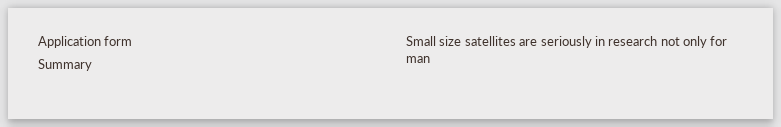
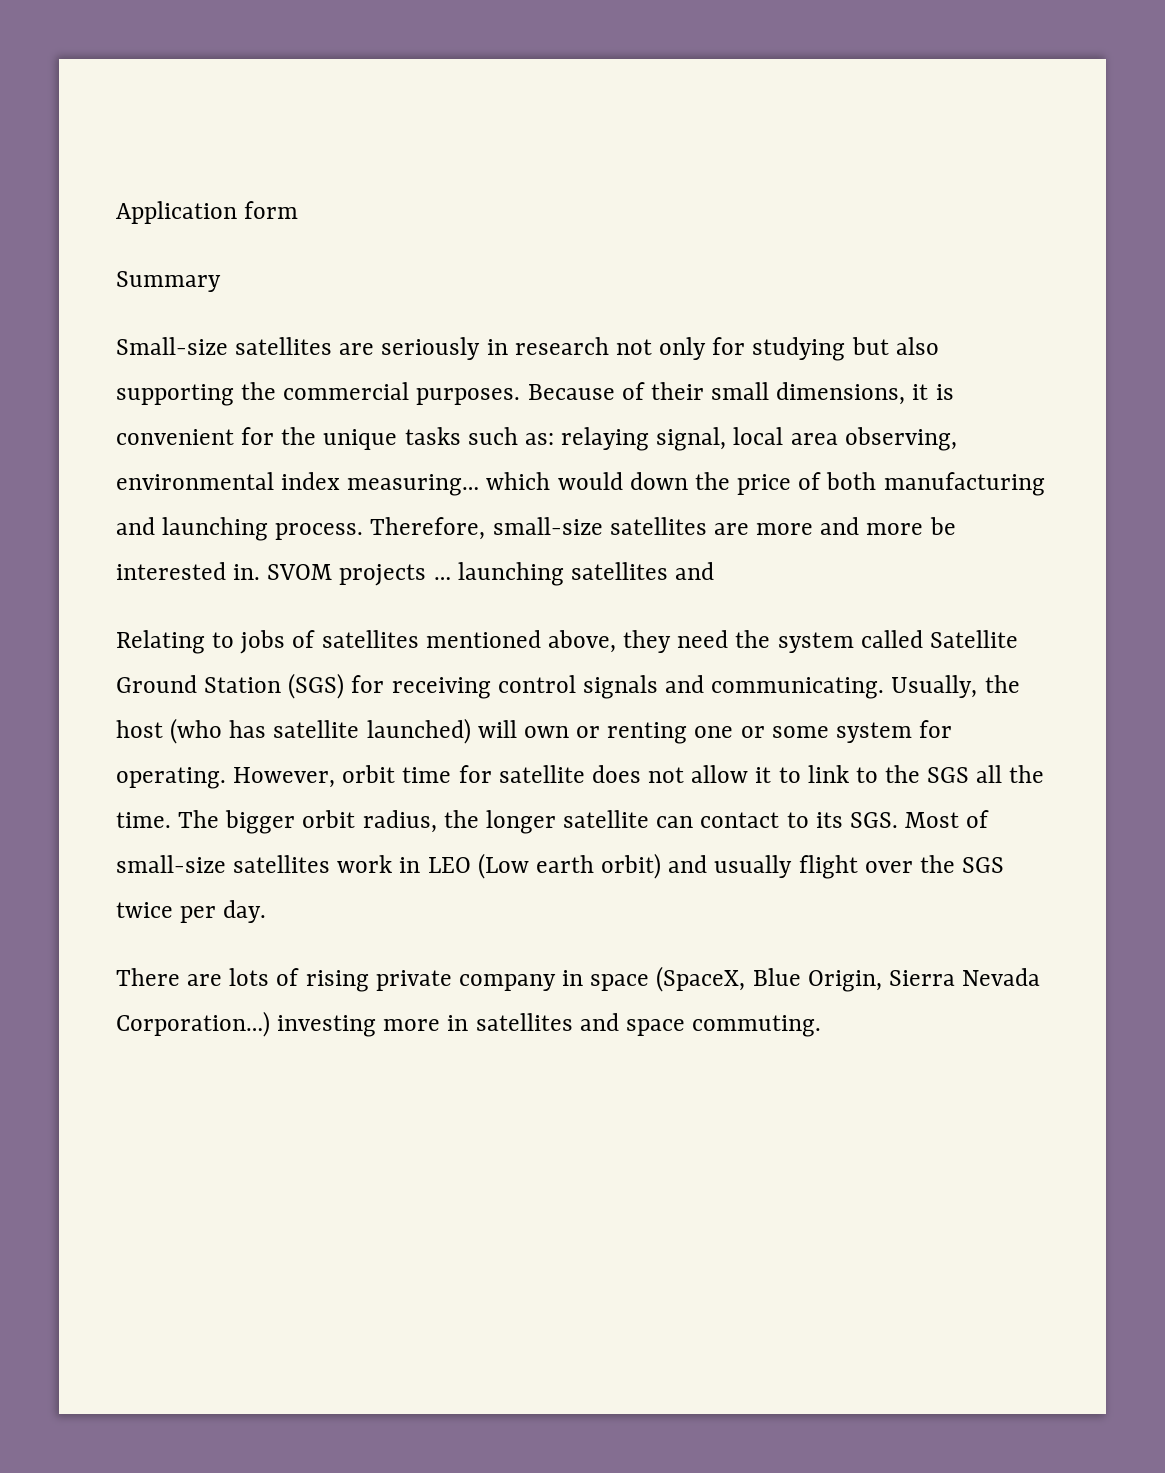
- Small size satellites are seriously in research not only for man
+ Small-size satellites are seriously in research not only for studying but also supporting the commercial purposes. Because of their small dimensions, it is convenient for the unique tasks such as: relaying signal, local area observing, environmental index measuring… which would down the price of both manufacturing and launching process. Therefore, small-size satellites are more and more be interested in. SVOM projects … launching satellites and
+ Relating to jobs of satellites mentioned above, they need the system called Satellite Ground Station (SGS) for receiving control signals and communicating. Usually, the host (who has satellite launched) will own or renting one or some system for operating. However, orbit time for satellite does not allow it to link to the SGS all the time. The bigger orbit radius, the longer satellite can contact to its SGS. Most of small-size satellites work in LEO (Low earth orbit) and usually flight over the SGS twice per day.
+ There are lots of rising private company in space (SpaceX, Blue Origin, Sierra Nevada Corporation…) investing more in satellites and space commuting.

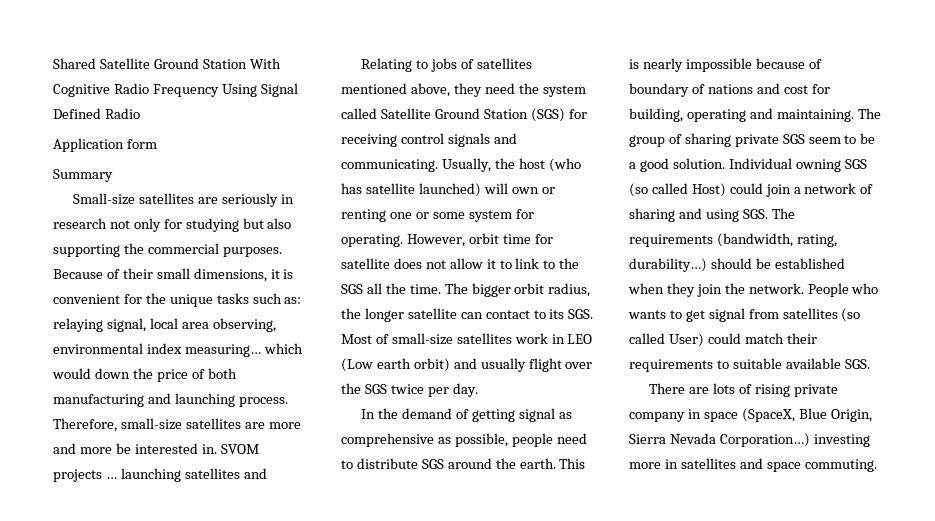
+ Shared Satellite Ground Station With Cognitive Radio Frequency Using Signal Defined Radio
+ In the demand of getting signal as comprehensive as possible, people need to distribute SGS around the earth. This is nearly impossible because of boundary of nations and cost for building, operating and maintaining. The group of sharing private SGS seem to be a good solution. Individual owning SGS (so called Host) could join a network of sharing and using SGS. The requirements (bandwidth, rating, durability…) should be established when they join the network. People who wants to get signal from satellites (so called User) could match their requirements to suitable available SGS.

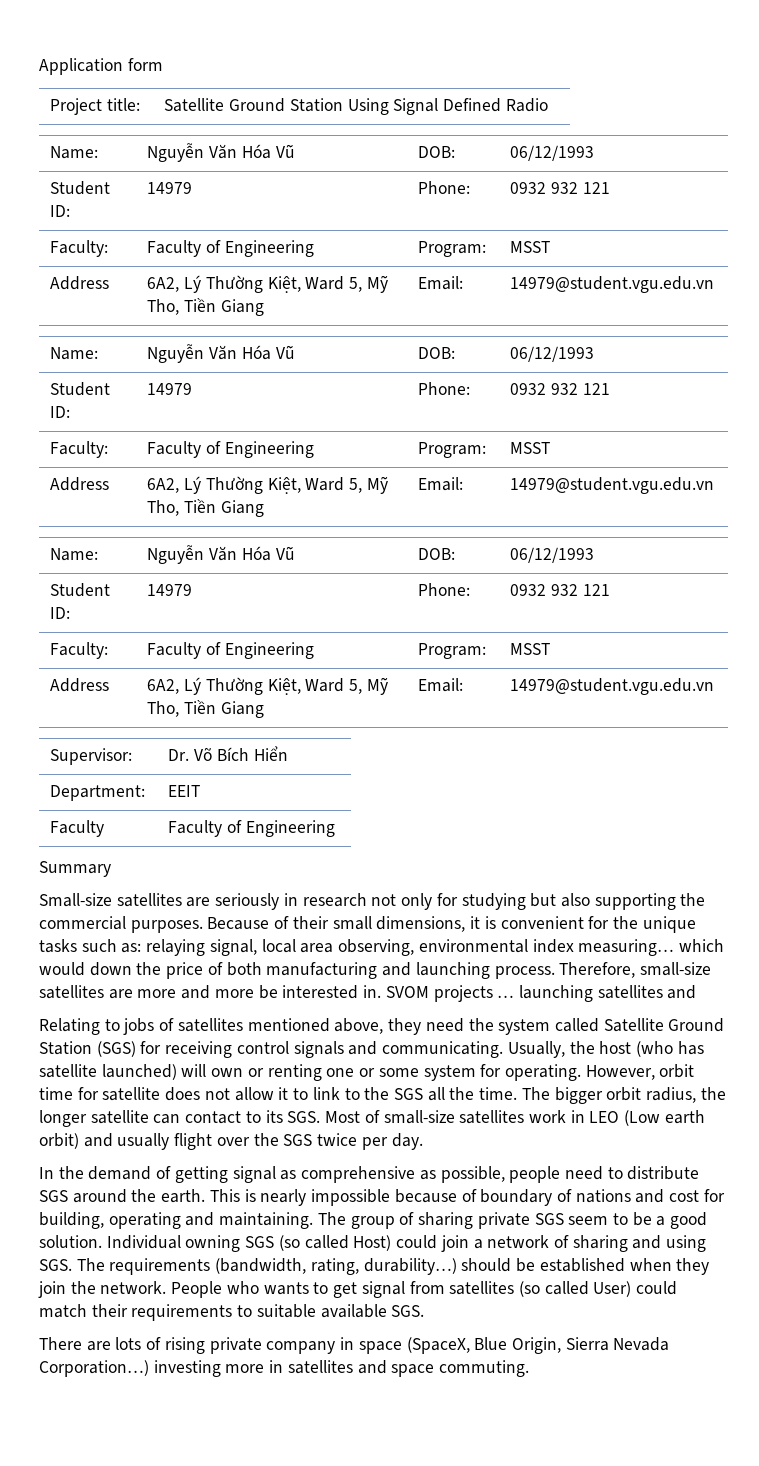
- Shared Satellite Ground Station With Cognitive Radio Frequency Using Signal Defined Radio
  Application form
+ Project title: | Satellite Ground Station Using Signal Defined Radio
+ Name: | Nguyễn Văn Hóa Vũ | DOB: | 06/12/1993
+ Student ID: | 14979 | Phone: | 0932 932 121
+ Faculty: | Faculty of Engineering | Program: | MSST
+ Address | 6A2, Lý Thường Kiệt, Ward 5, Mỹ Tho, Tiền Giang | Email: | 14979@student.vgu.edu.vn
+ Name: | Nguyễn Văn Hóa Vũ | DOB: | 06/12/1993
+ Student ID: | 14979 | Phone: | 0932 932 121
+ Faculty: | Faculty of Engineering | Program: | MSST
+ Address | 6A2, Lý Thường Kiệt, Ward 5, Mỹ Tho, Tiền Giang | Email: | 14979@student.vgu.edu.vn
+ Name: | Nguyễn Văn Hóa Vũ | DOB: | 06/12/1993
+ Student ID: | 14979 | Phone: | 0932 932 121
+ Faculty: | Faculty of Engineering | Program: | MSST
+ Address | 6A2, Lý Thường Kiệt, Ward 5, Mỹ Tho, Tiền Giang | Email: | 14979@student.vgu.edu.vn
+ Supervisor: | Dr. Võ Bích Hiển
+ Department: | EEIT
+ Faculty | Faculty of Engineering

